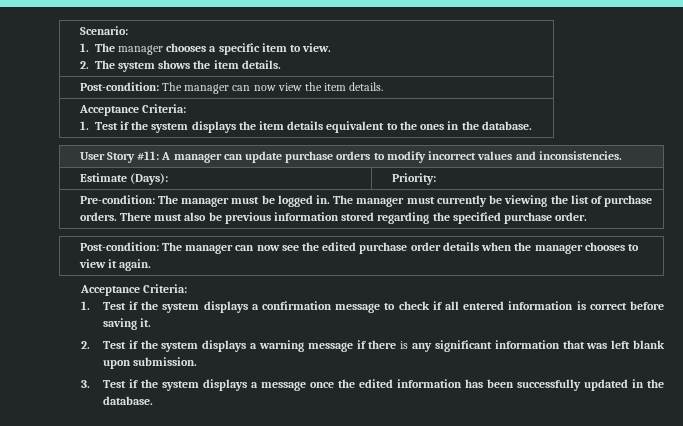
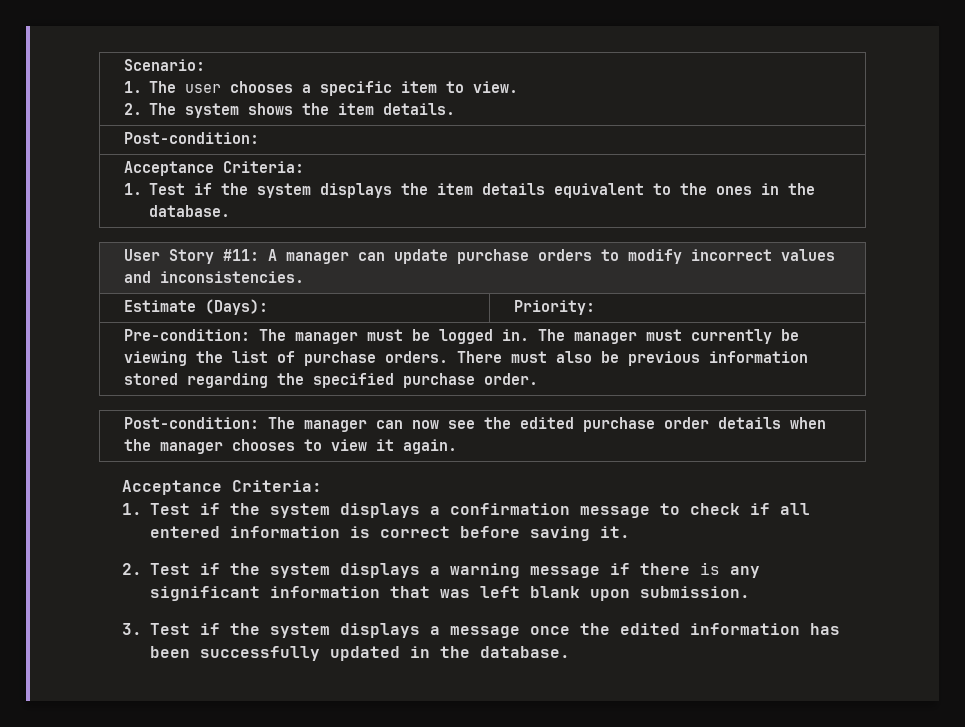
  Scenario:
- 1. The manager chooses a specific item to view.
+ 1. The user chooses a specific item to view.
  2. The system shows the item details.
- Post-condition: The manager can now view the item details.
+ Post-condition:

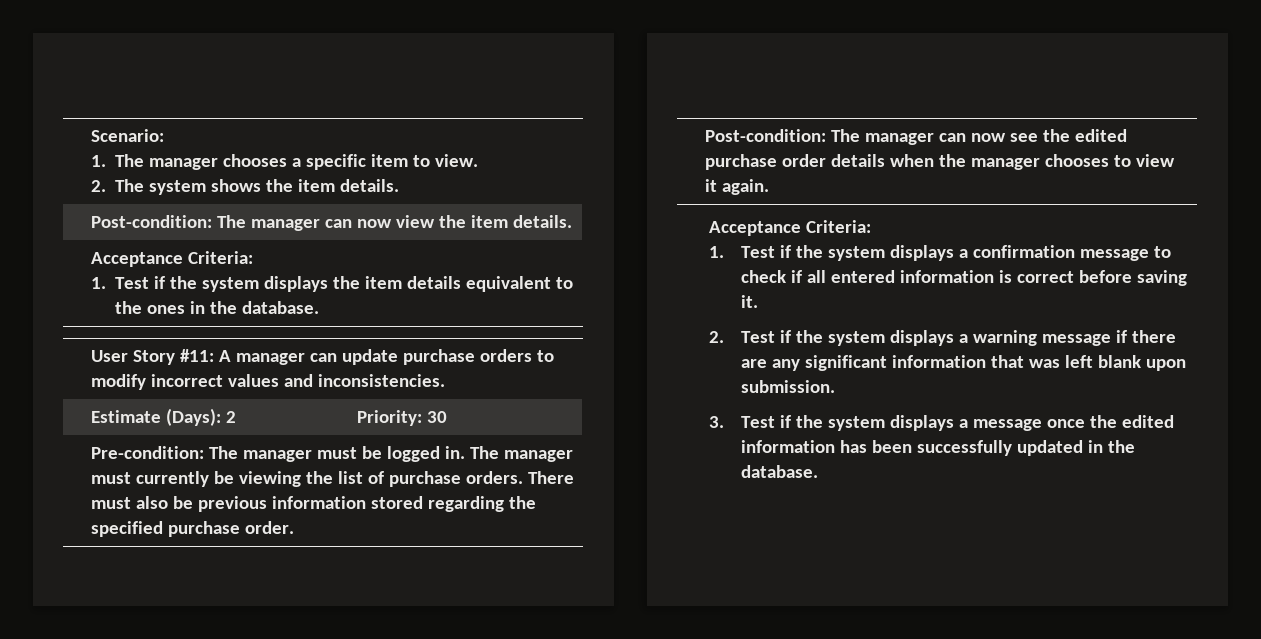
  Scenario:
- 1. The user chooses a specific item to view.
+ 1. The manager chooses a specific item to view.
  2. The system shows the item details.
- Post-condition:
+ Post-condition: The manager can now view the item details.
- Estimate (Days): | Priority:
+ Estimate (Days): 2 | Priority: 30
- 2. Test if the system displays a warning message if there is any significant information that was left blank upon submission.
+ 2. Test if the system displays a warning message if there are any significant information that was left blank upon submission.

